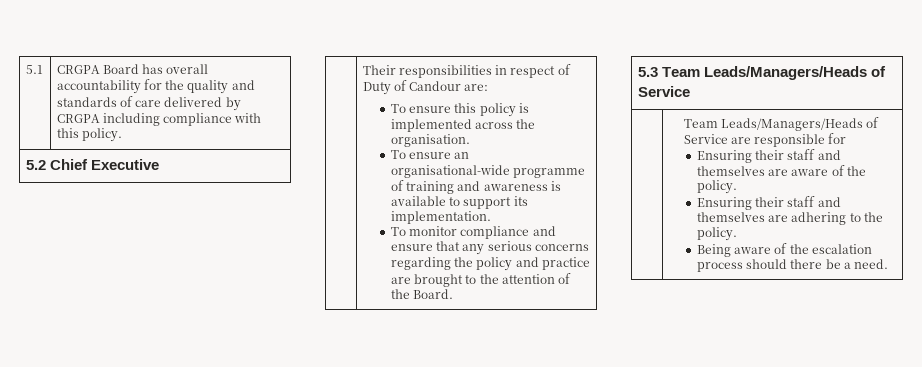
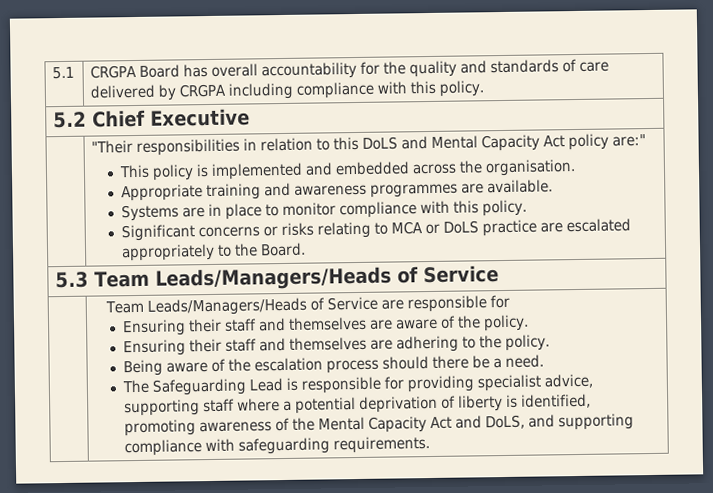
- Their responsibilities in respect of Duty of Candour are:
- To ensure this policy is implemented across the organisation.
+ "Their responsibilities in relation to this DoLS and Mental Capacity Act policy are:"
+ This policy is implemented and embedded across the organisation.
- To ensure an organisational-wide programme of training and awareness is available to support its implementation.
- To monitor compliance and ensure that any serious concerns regarding the policy and practice are brought to the attention of the Board.
+ Appropriate training and awareness programmes are available.
+ Systems are in place to monitor compliance with this policy.
+ Significant concerns or risks relating to MCA or DoLS practice are escalated appropriately to the Board.
+ The Safeguarding Lead is responsible for providing specialist advice, supporting staff where a potential deprivation of liberty is identified, promoting awareness of the Mental Capacity Act and DoLS, and supporting compliance with safeguarding requirements.

